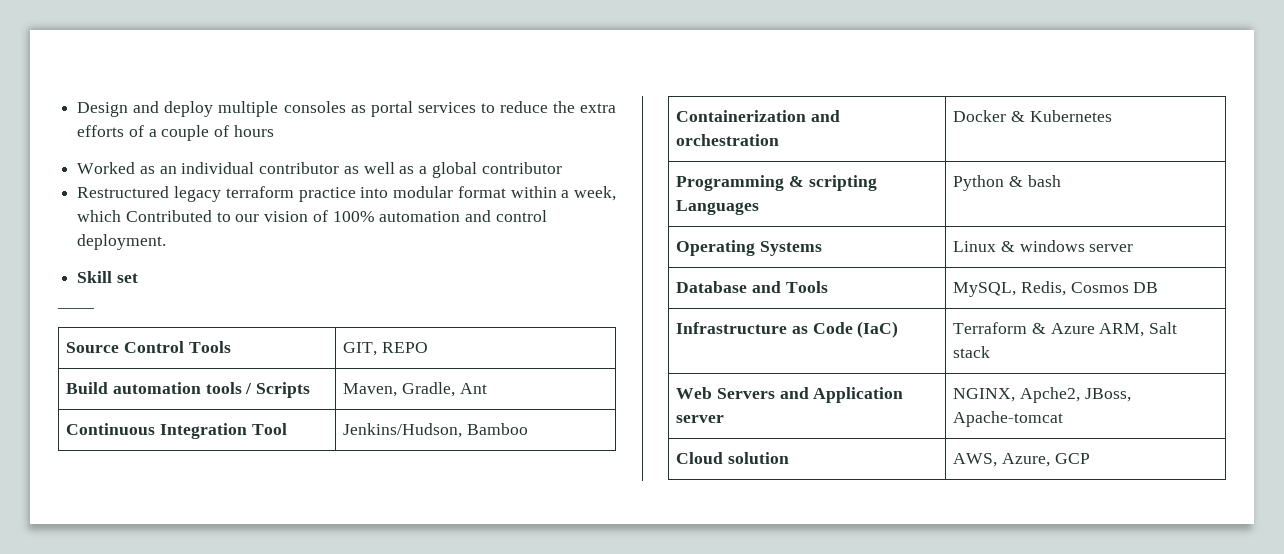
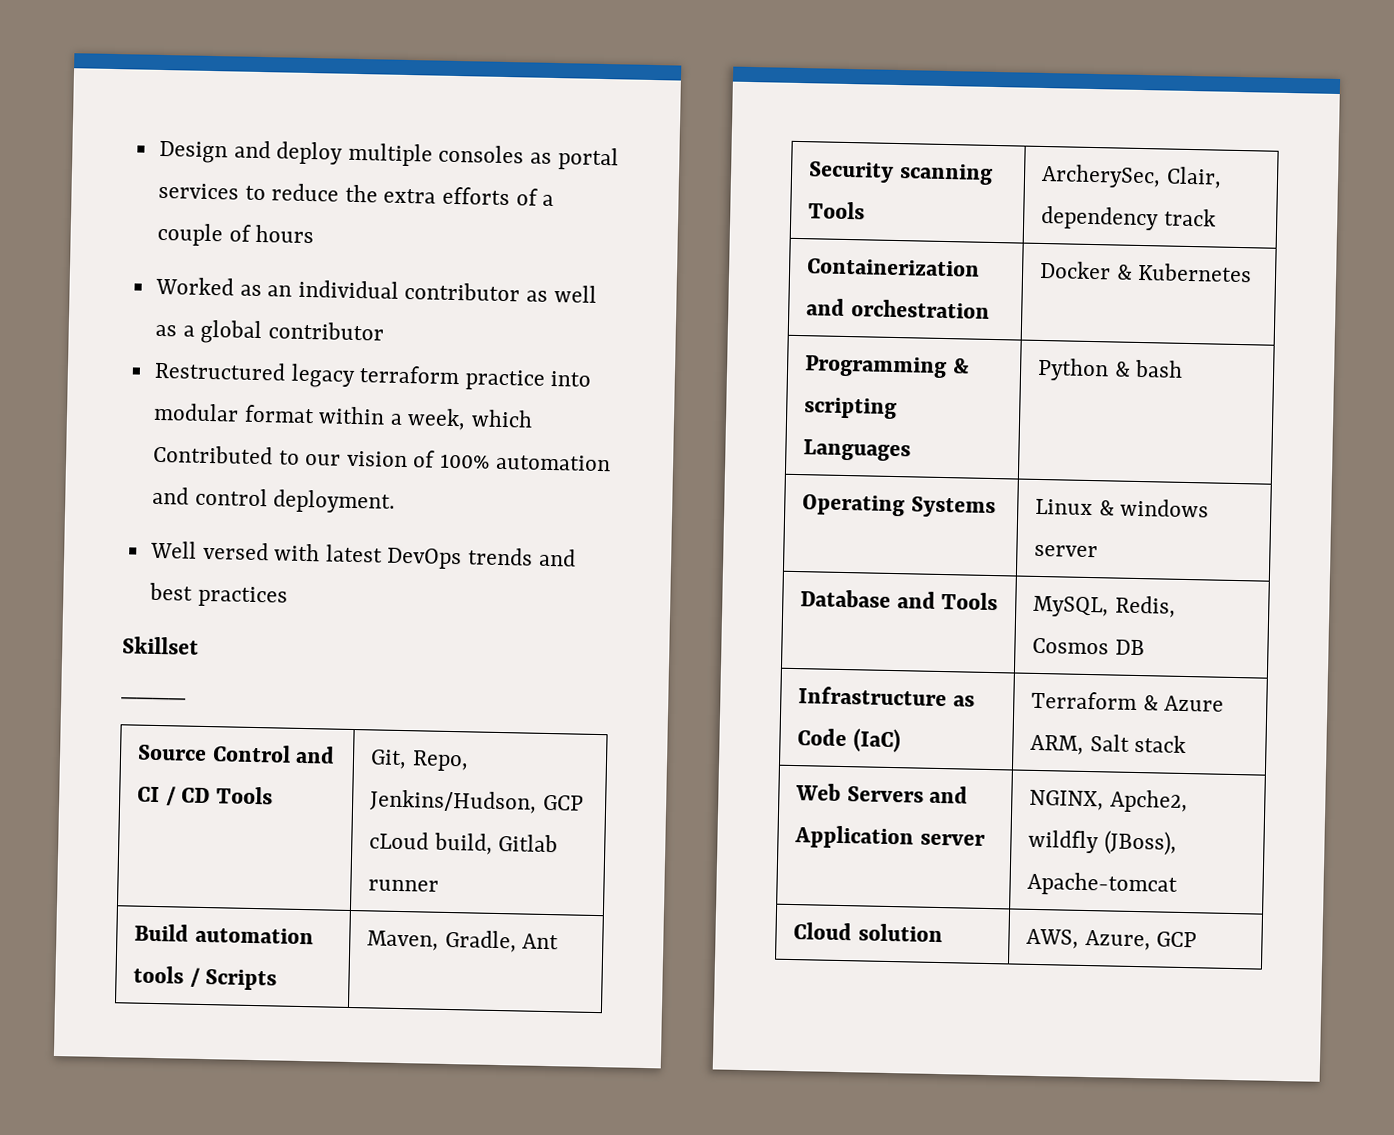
- Skill set
+ Well versed with latest DevOps trends and best practices
+ Skillset
  ____
- Source Control Tools | GIT, REPO
+ Source Control and CI / CD Tools | Git, Repo, Jenkins/Hudson, GCP cLoud build, Gitlab runner
- Continuous Integration Tool | Jenkins/Hudson, Bamboo
+ Security scanning Tools | ArcherySec, Clair, dependency track
- Web Servers and Application server | NGINX, Apche2, JBoss, Apache-tomcat
+ Web Servers and Application server | NGINX, Apche2, wildfly (JBoss), Apache-tomcat

